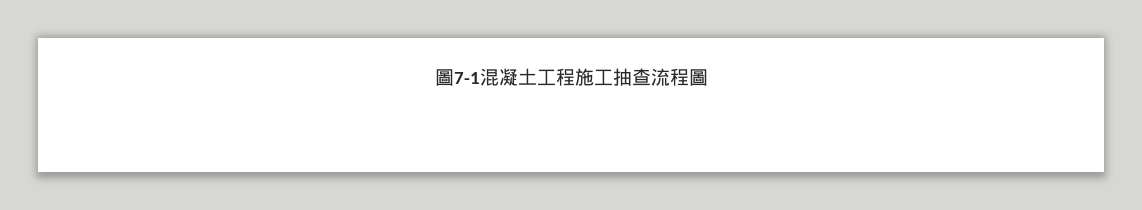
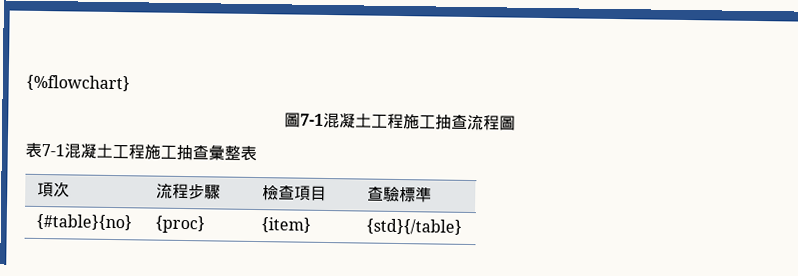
+ {%flowchart}
+ 表7-1混凝土工程施工抽查彙整表
+ 項次 | 流程步驟 | 檢查項目 | 查驗標準
+ {#table}{no} | {proc} | {item} | {std}{/table}

